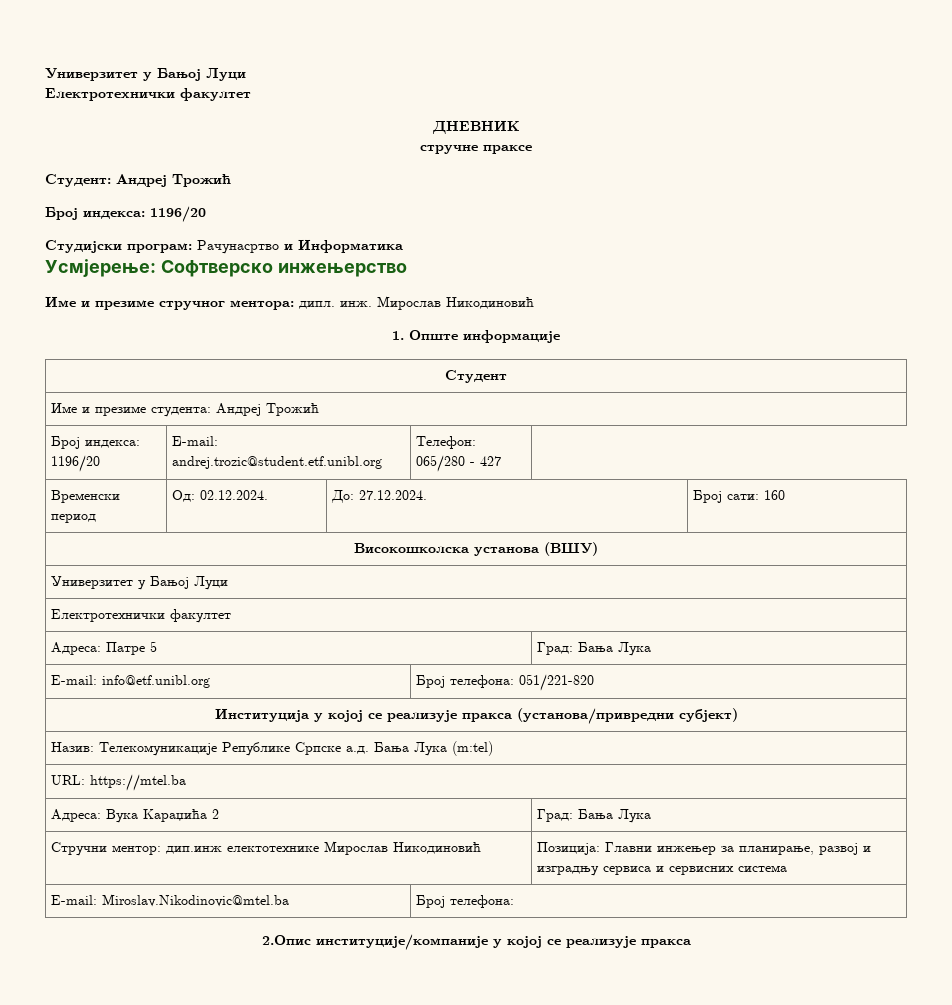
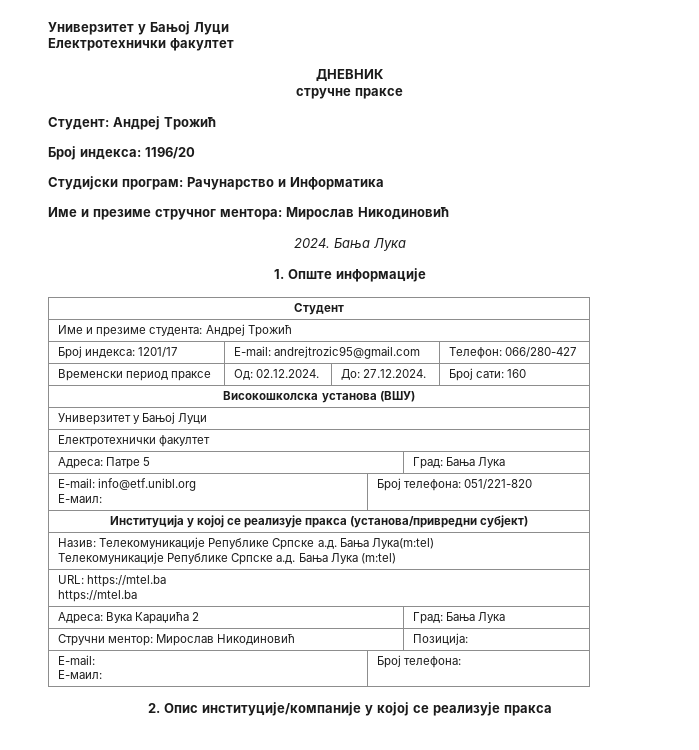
- Студијски програм: Рачунасртво и Информатика
+ Студијски програм: Рачунарство и Информатика
- Усмјерење: Софтверско инжењерство
- Име и презиме стручног ментора: дипл. инж. Мирослав Никодиновић
+ Име и презиме стручног ментора: Мирослав Никодиновић
+ 2024. Бања Лука
- Број индекса: 1196/20 | E-mail: andrej.trozic@student.etf.unibl.org | Телефон: 065/280 - 427
+ Број индекса: 1201/17 | Е-mail: andrejtrozic95@gmail.com | Телефон: 066/280-427
- Временски период | Од: 02.12.2024. | До: 27.12.2024. | Број сати: 160
+ Временски период праксе | Од: 02.12.2024. | До: 27.12.2024. | Број сати: 160
- Е-mail: info@etf.unibl.org | Број телефона: 051/221-820
+ Е-mail: info@etf.unibl.org
+ Е-маил: | Број телефона: 051/221-820
- Назив: Телекомуникације Републике Српске а.д. Бања Лука (m:tel)
+ Назив: Телекомуникације Републике Српске а.д. Бања Лука(m:tel)
+ Телекомуникације Републике Српске а.д. Бања Лука (m:tel)
  URL: https://mtel.ba
+ https://mtel.ba
- Стручни ментор: дип.инж електотехнике Мирослав Никодиновић | Позиција: Главни инжењер за планирање, развој и изградњу сервиса и сервисних система
- Е-mail: Miroslav.Nikodinovic@mtel.ba | Број телефона:
+ Стручни ментор: Мирослав Никодиновић | Позиција:
+ Е-mail:
+ Е-маил: | Број телефона:
- 2.Опис институције/компаније у којој се реализује пракса
+ 2. Опис институције/компаније у којој се реализује пракса

